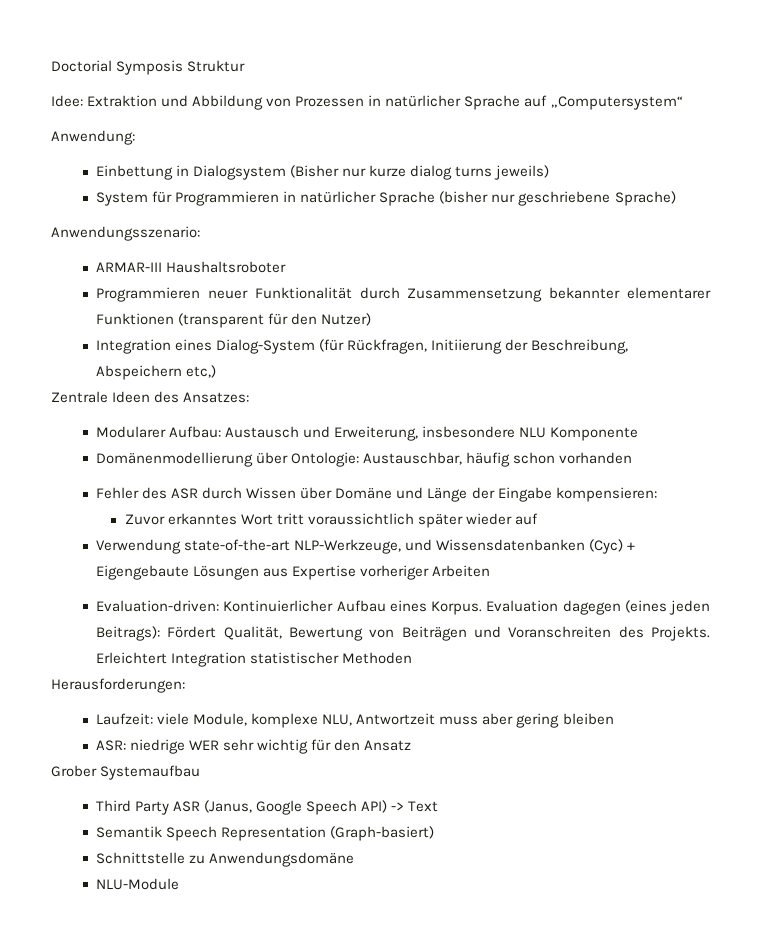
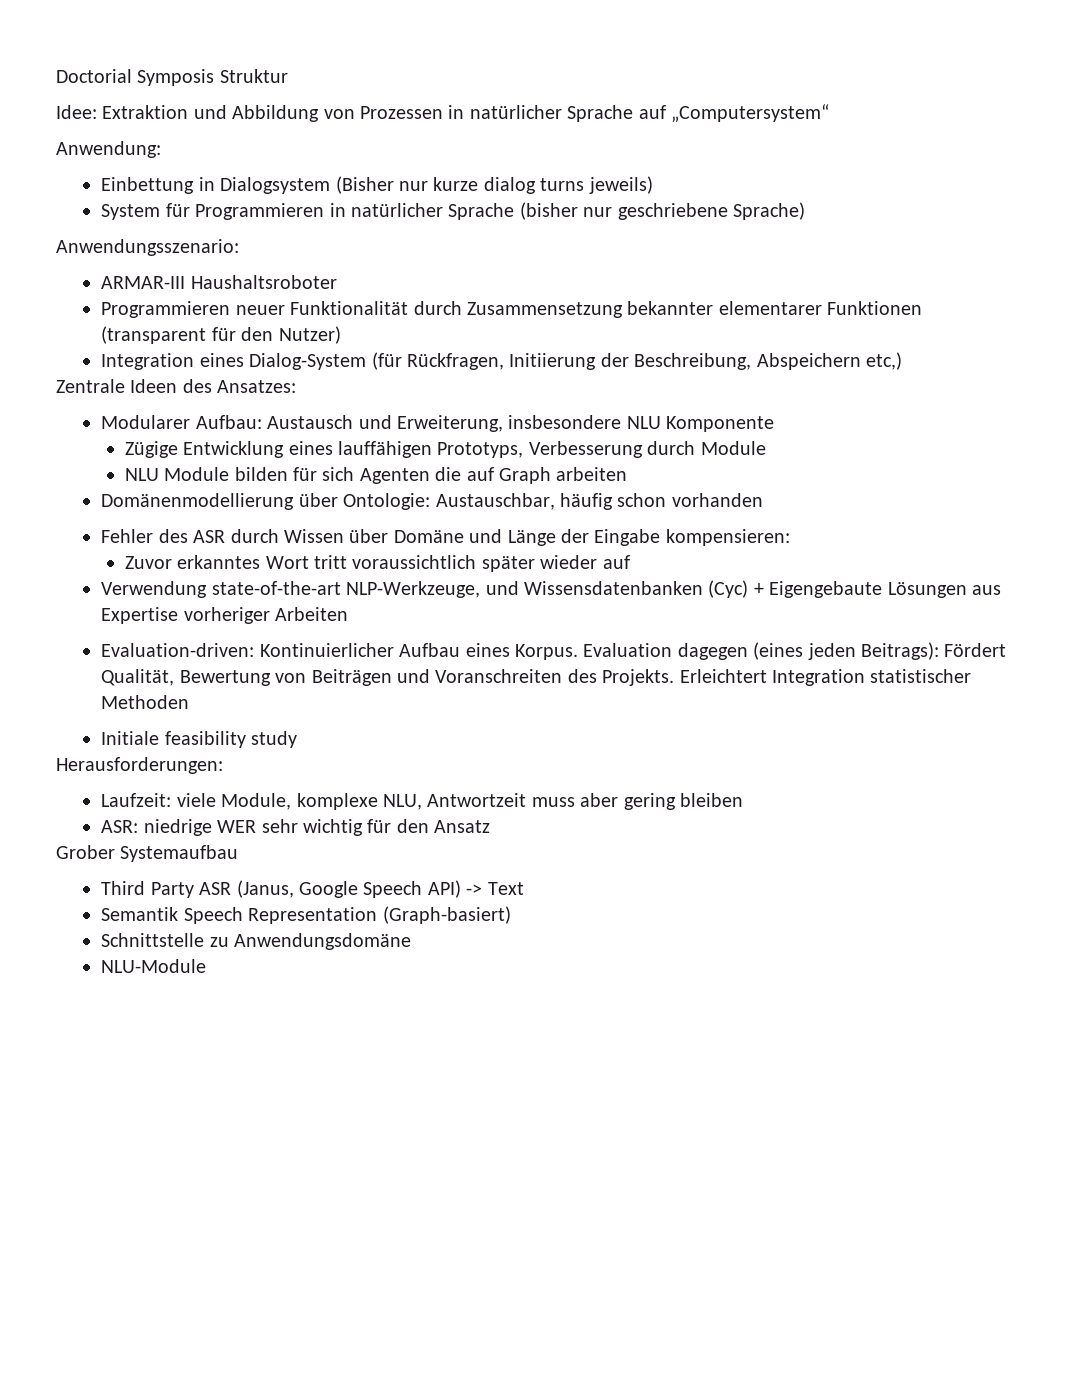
+ Zügige Entwicklung eines lauffähigen Prototyps, Verbesserung durch Module
+ NLU Module bilden für sich Agenten die auf Graph arbeiten
+ Initiale feasibility study

